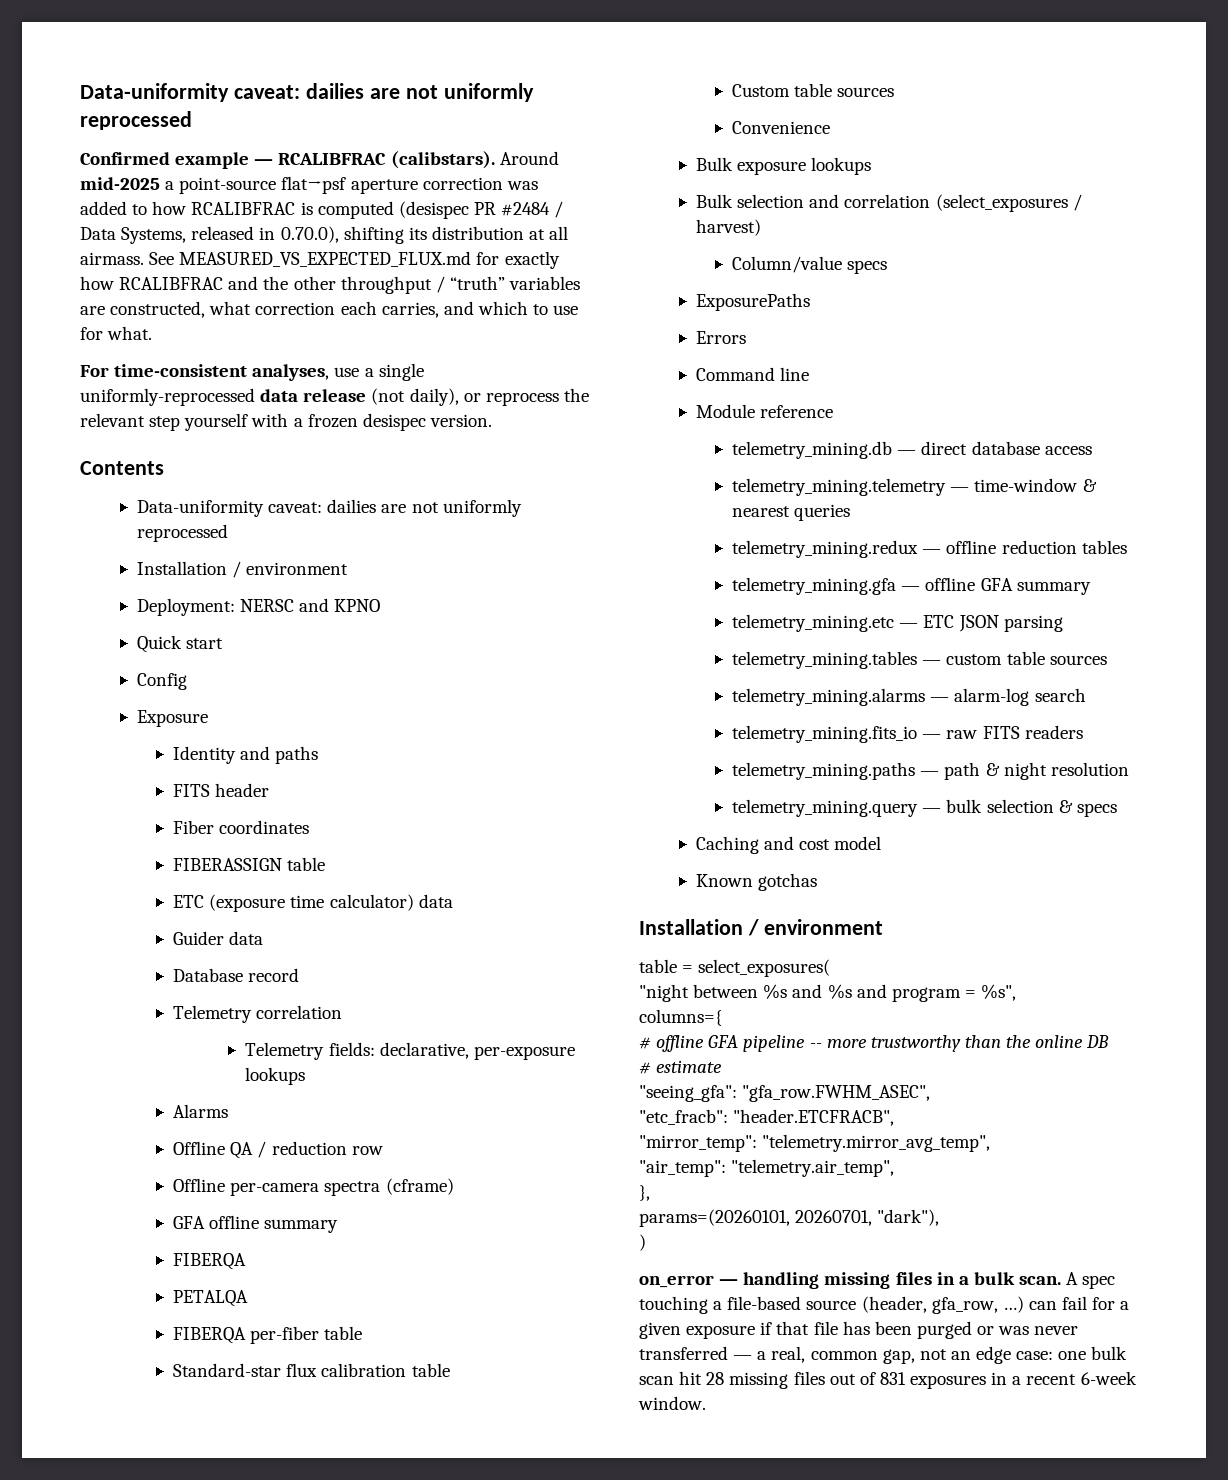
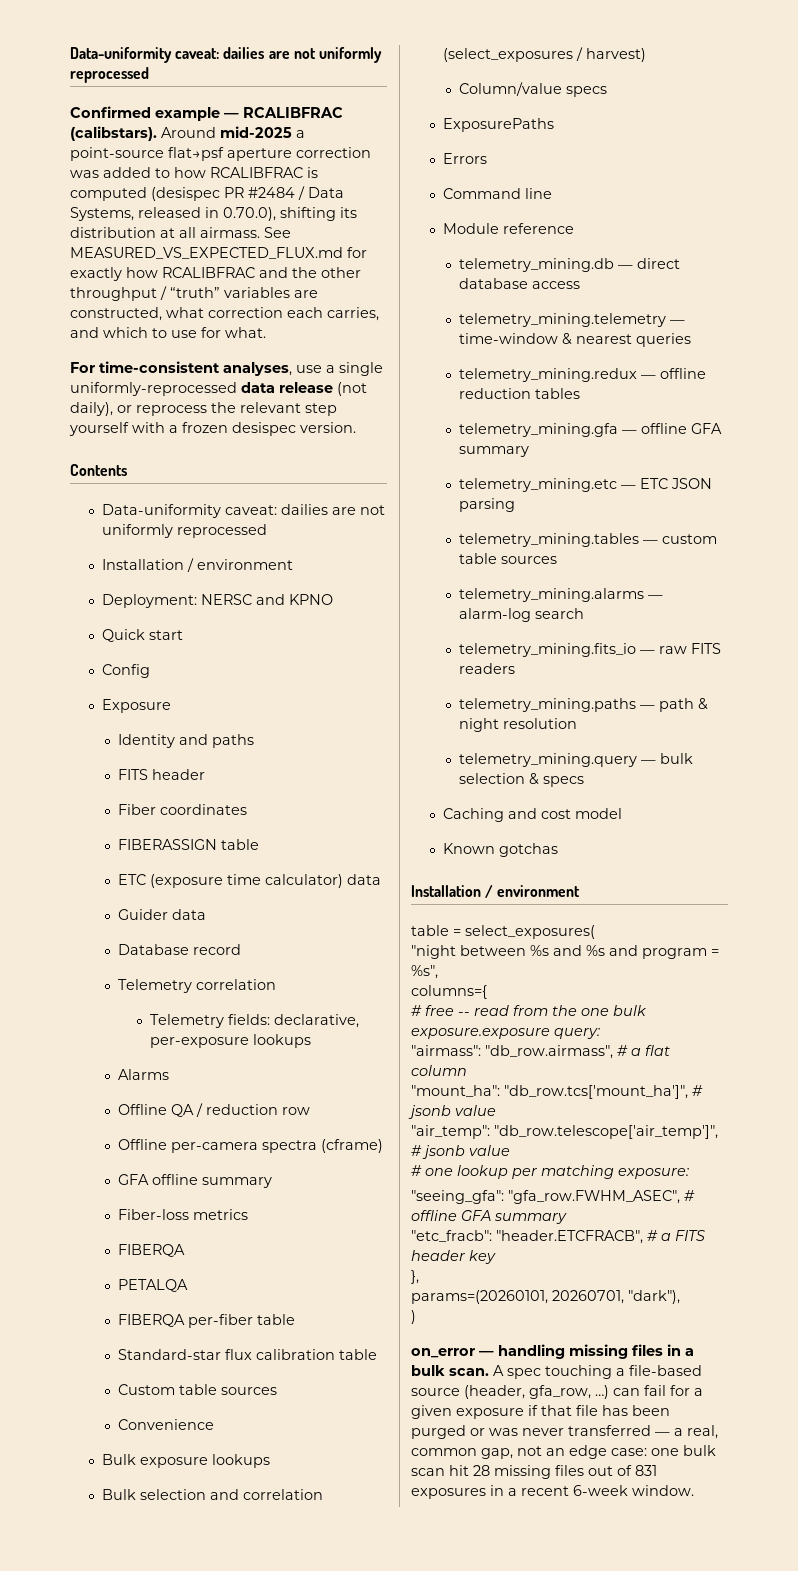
+ Fiber-loss metrics
- # offline GFA pipeline -- more trustworthy than the online DB
- # estimate
- "seeing_gfa": "gfa_row.FWHM_ASEC",
- "etc_fracb": "header.ETCFRACB",
- "mirror_temp": "telemetry.mirror_avg_temp",
- "air_temp": "telemetry.air_temp",
+ # free -- read from the one bulk exposure.exposure query:
+ "airmass": "db_row.airmass", # a flat column
+ "mount_ha": "db_row.tcs['mount_ha']", # jsonb value
+ "air_temp": "db_row.telescope['air_temp']", # jsonb value
+ # one lookup per matching exposure:
+ "seeing_gfa": "gfa_row.FWHM_ASEC", # offline GFA summary
+ "etc_fracb": "header.ETCFRACB", # a FITS header key

